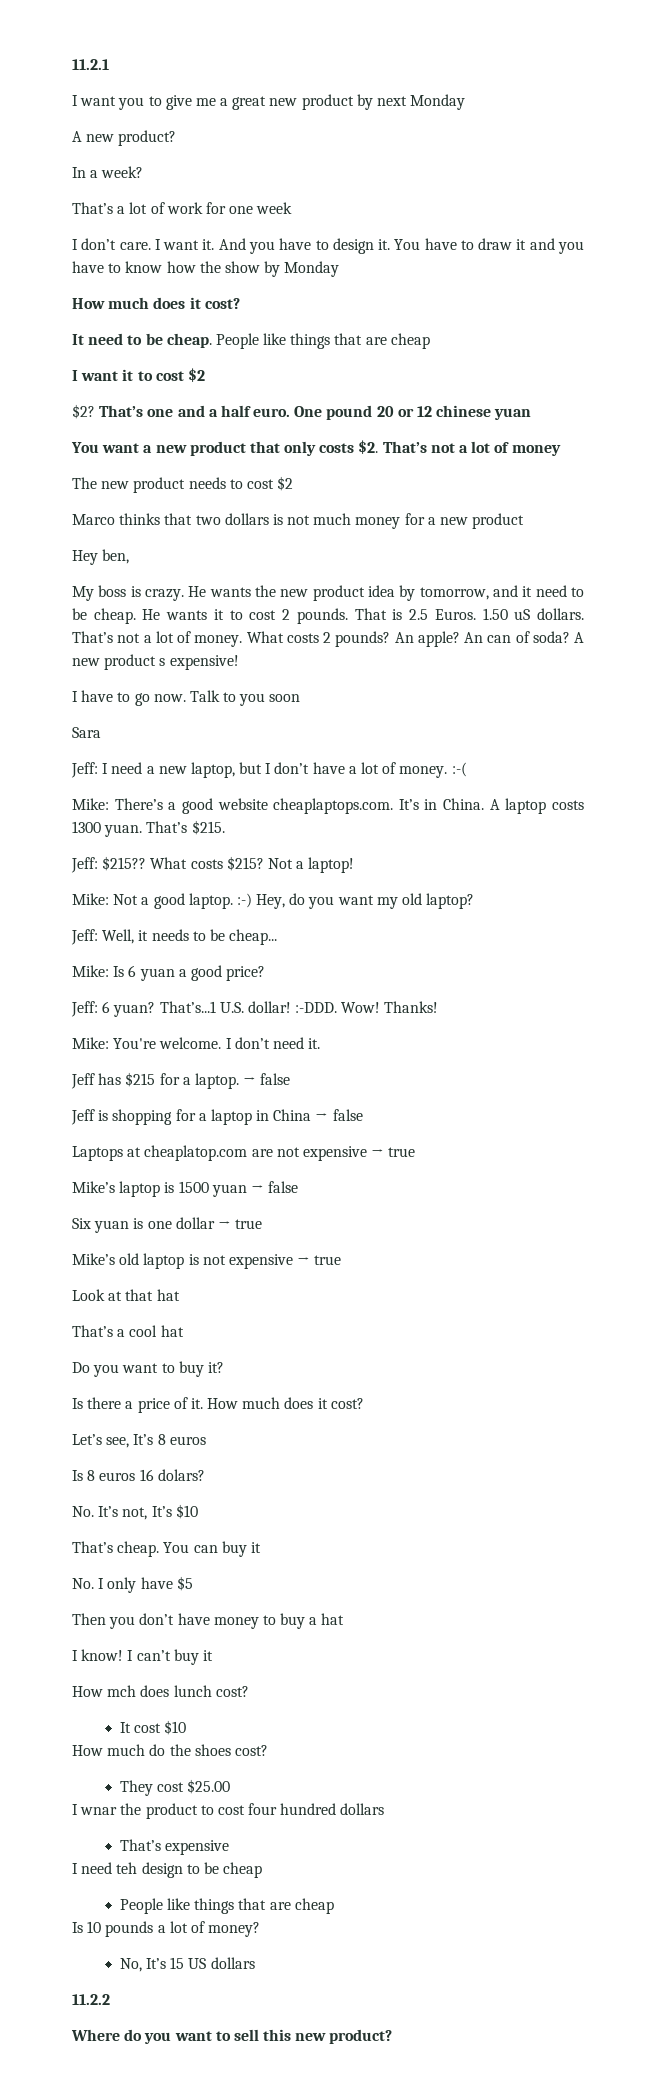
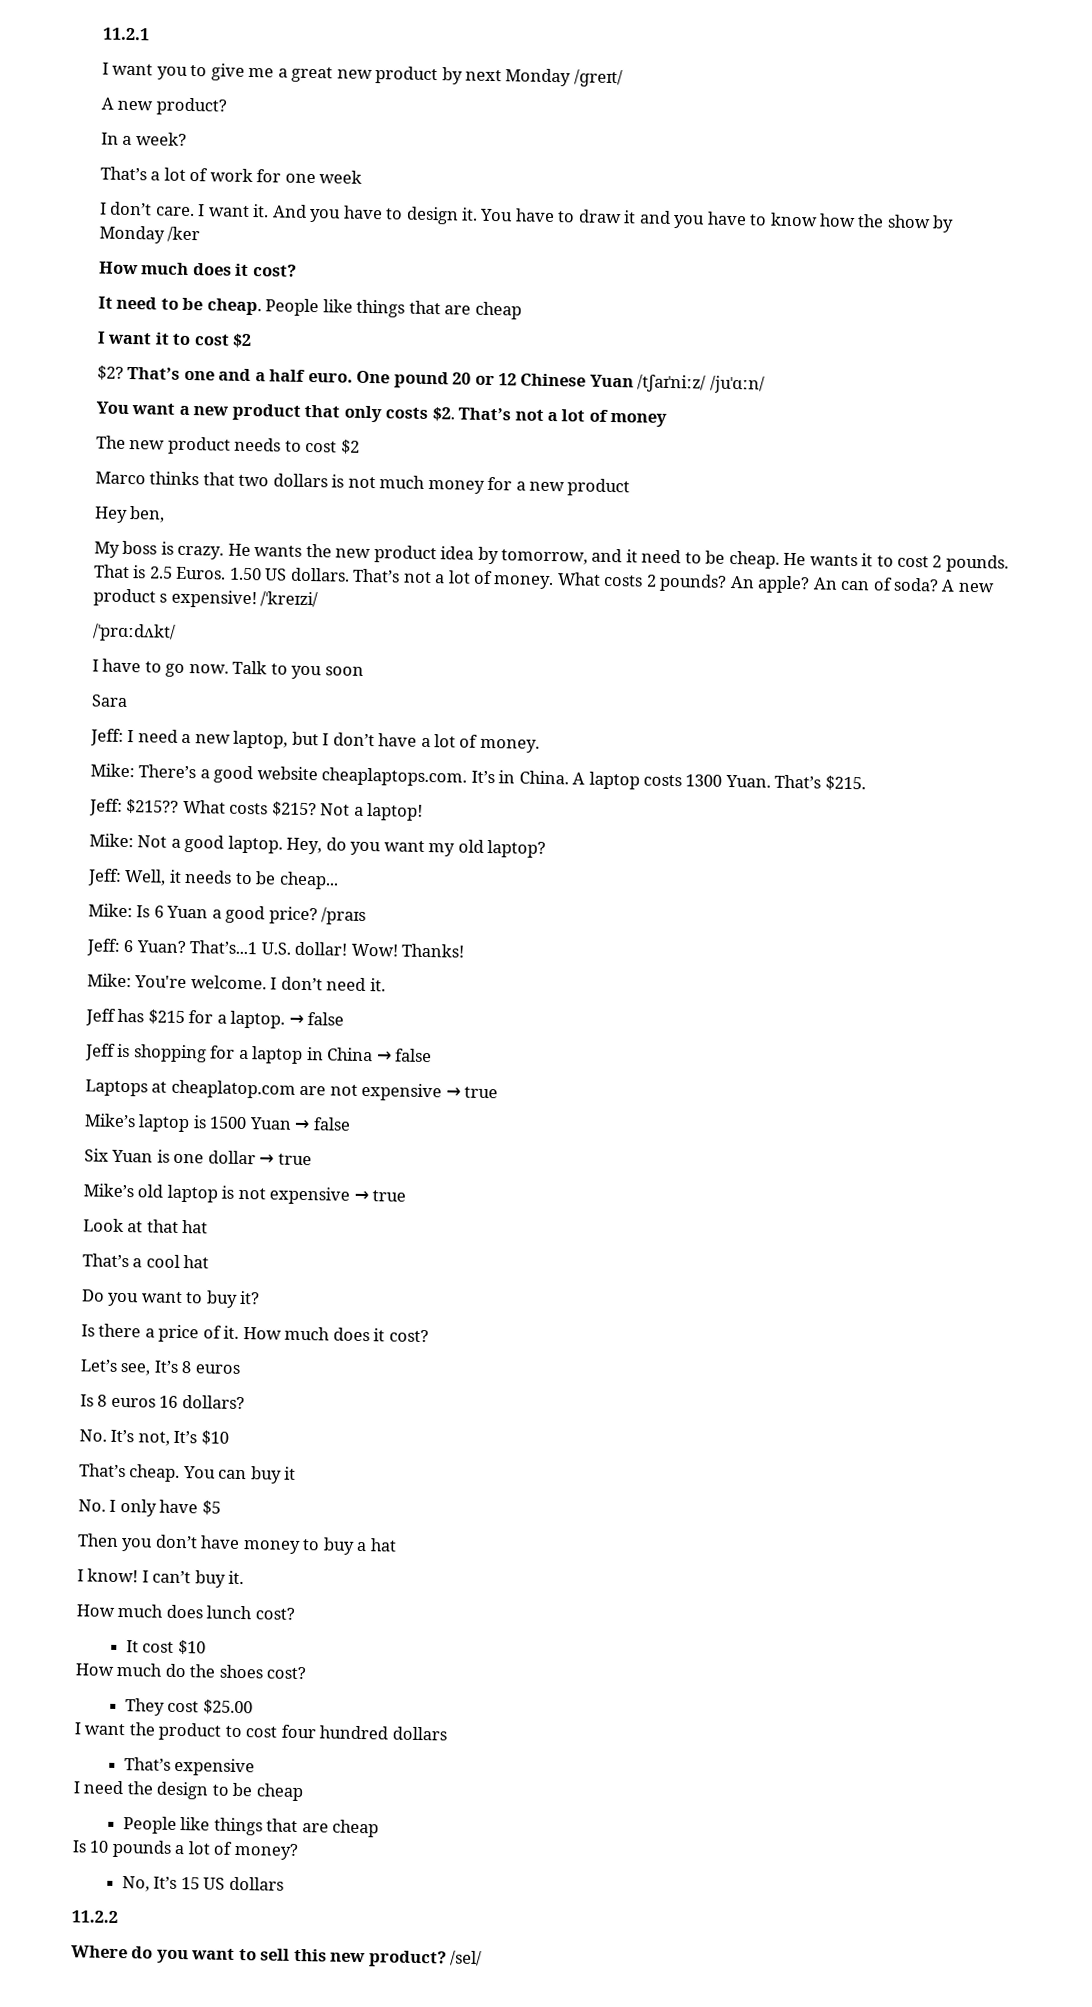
- I want you to give me a great new product by next Monday
+ I want you to give me a great new product by next Monday /ɡreɪt/
- You have to draw it and you have to know how the show by Monday
+ You have to draw it and you have to know how the show by Monday /ker
- One pound 20 or 12 chinese yuan
+ One pound 20 or 12 Chinese Yuan /tʃaɪˈniːz/ /juˈɑːn/
- 1.50 uS dollars.
+ 1.50 US dollars.
+ /ˈkreɪzi/
+ /ˈprɑːdʌkt/
- Jeff: I need a new laptop, but I don’t have a lot of money. :-(
+ Jeff: I need a new laptop, but I don’t have a lot of money.
- A laptop costs 1300 yuan.
+ A laptop costs 1300 Yuan.
- Mike: Not a good laptop. :-) Hey, do you want my old laptop?
+ Mike: Not a good laptop. Hey, do you want my old laptop?
- Mike: Is 6 yuan a good price?
+ Mike: Is 6 Yuan a good price? /praɪs
- Jeff: 6 yuan?
+ Jeff: 6 Yuan?
- That’s...1 U.S. dollar! :-DDD.
+ That’s...1 U.S. dollar!
- Mike’s laptop is 1500 yuan → false
+ Mike’s laptop is 1500 Yuan → false
- Six yuan is one dollar → true
+ Six Yuan is one dollar → true
- Is 8 euros 16 dolars?
+ Is 8 euros 16 dollars?
- I can’t buy it
- How mch does lunch cost?
+ I can’t buy it.
+ How much does lunch cost?
- I wnar the product to cost four hundred dollars
+ I want the product to cost four hundred dollars
- I need teh design to be cheap
+ I need the design to be cheap
+ /sel/

